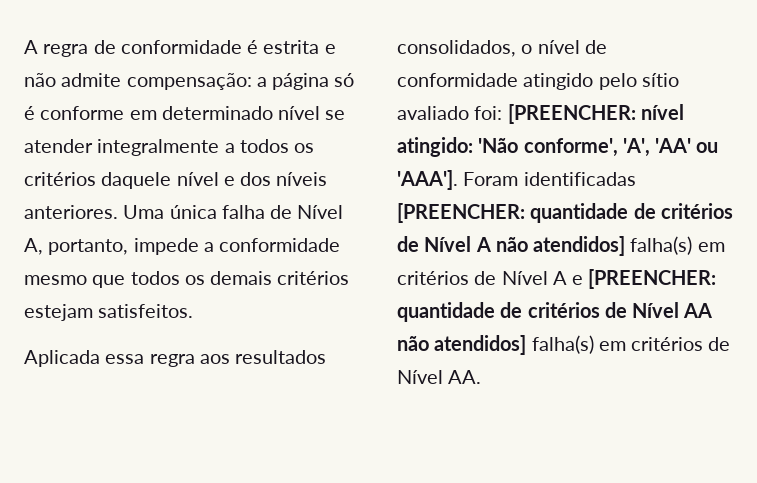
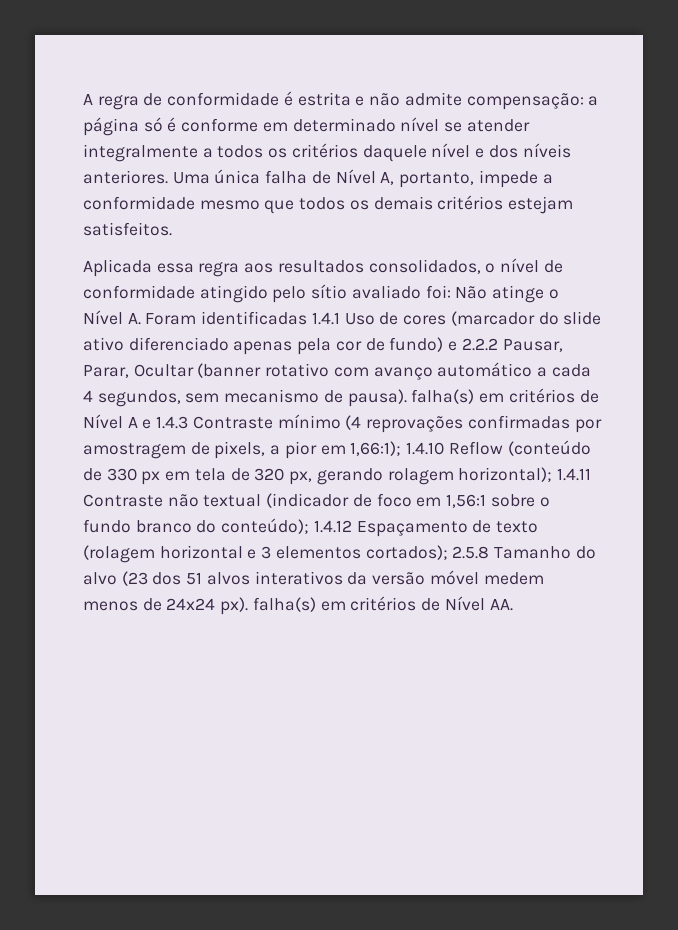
- Aplicada essa regra aos resultados consolidados, o nível de conformidade atingido pelo sítio avaliado foi: [PREENCHER: nível atingido: 'Não conforme', 'A', 'AA' ou 'AAA']. Foram identificadas [PREENCHER: quantidade de critérios de Nível A não atendidos] falha(s) em critérios de Nível A e [PREENCHER: quantidade de critérios de Nível AA não atendidos] falha(s) em critérios de Nível AA.
+ Aplicada essa regra aos resultados consolidados, o nível de conformidade atingido pelo sítio avaliado foi: Não atinge o Nível A. Foram identificadas 1.4.1 Uso de cores (marcador do slide ativo diferenciado apenas pela cor de fundo) e 2.2.2 Pausar, Parar, Ocultar (banner rotativo com avanço automático a cada 4 segundos, sem mecanismo de pausa). falha(s) em critérios de Nível A e 1.4.3 Contraste mínimo (4 reprovações confirmadas por amostragem de pixels, a pior em 1,66:1); 1.4.10 Reflow (conteúdo de 330 px em tela de 320 px, gerando rolagem horizontal); 1.4.11 Contraste não textual (indicador de foco em 1,56:1 sobre o fundo branco do conteúdo); 1.4.12 Espaçamento de texto (rolagem horizontal e 3 elementos cortados); 2.5.8 Tamanho do alvo (23 dos 51 alvos interativos da versão móvel medem menos de 24x24 px). falha(s) em critérios de Nível AA.

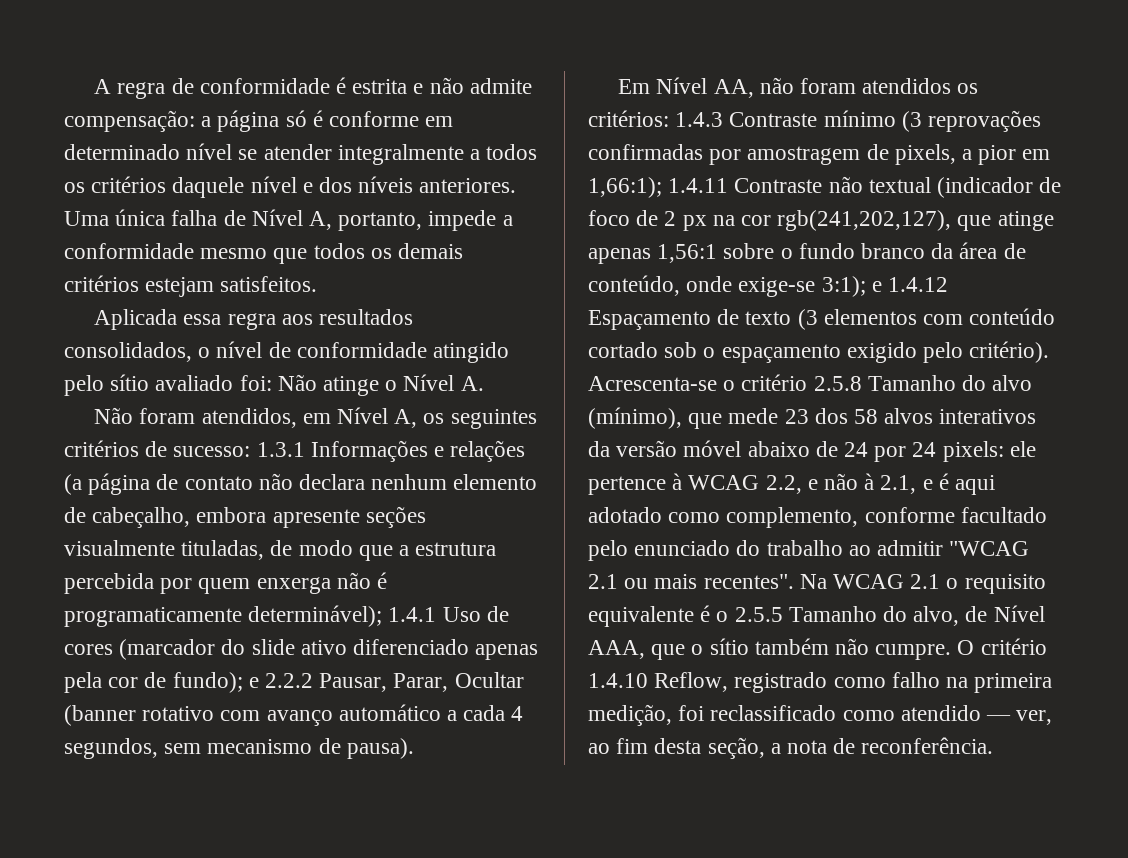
- Não atinge o Nível A. Foram identificadas 1.4.1 Uso de cores (marcador do slide ativo diferenciado apenas pela cor de fundo) e 2.2.2 Pausar, Parar, Ocultar (banner rotativo com avanço automático a cada 4 segundos, sem mecanismo de pausa). falha(s) em critérios de Nível A e 1.4.3 Contraste mínimo (4 reprovações confirmadas por amostragem de pixels, a pior em 1,66:1);
+ Não atinge o Nível A.
+ Não foram atendidos, em Nível A, os seguintes critérios de sucesso: 1.3.1 Informações e relações (a página de contato não declara nenhum elemento de cabeçalho, embora apresente seções visualmente tituladas, de modo que a estrutura percebida por quem enxerga não é programaticamente determinável); 1.4.1 Uso de cores (marcador do slide ativo diferenciado apenas pela cor de fundo); e 2.2.2 Pausar, Parar, Ocultar (banner rotativo com avanço automático a cada 4 segundos, sem mecanismo de pausa).
+ Em Nível AA, não foram atendidos os critérios: 1.4.3 Contraste mínimo (3 reprovações confirmadas por amostragem de pixels, a pior em 1,66:1);
- 1.4.10 Reflow (conteúdo de 330 px em tela de 320 px, gerando rolagem horizontal);
- 1.4.11 Contraste não textual (indicador de foco em 1,56:1 sobre o fundo branco do conteúdo); 1.4.12 Espaçamento de texto (rolagem horizontal e 3 elementos cortados); 2.5.8 Tamanho do alvo (23 dos 51 alvos interativos da versão móvel medem menos de 24x24 px). falha(s) em critérios de Nível AA.
+ 1.4.11 Contraste não textual (indicador de foco de 2 px na cor rgb(241,202,127), que atinge apenas 1,56:1 sobre o fundo branco da área de conteúdo, onde exige-se 3:1); e 1.4.12 Espaçamento de texto (3 elementos com conteúdo cortado sob o espaçamento exigido pelo critério). Acrescenta-se o critério 2.5.8 Tamanho do alvo (mínimo), que mede 23 dos 58 alvos interativos da versão móvel abaixo de 24 por 24 pixels: ele pertence à WCAG 2.2, e não à 2.1, e é aqui adotado como complemento, conforme facultado pelo enunciado do trabalho ao admitir "WCAG 2.1 ou mais recentes". Na WCAG 2.1 o requisito equivalente é o 2.5.5 Tamanho do alvo, de Nível AAA, que o sítio também não cumpre. O critério 1.4.10 Reflow, registrado como falho na primeira medição, foi reclassificado como atendido — ver, ao fim desta seção, a nota de reconferência.

